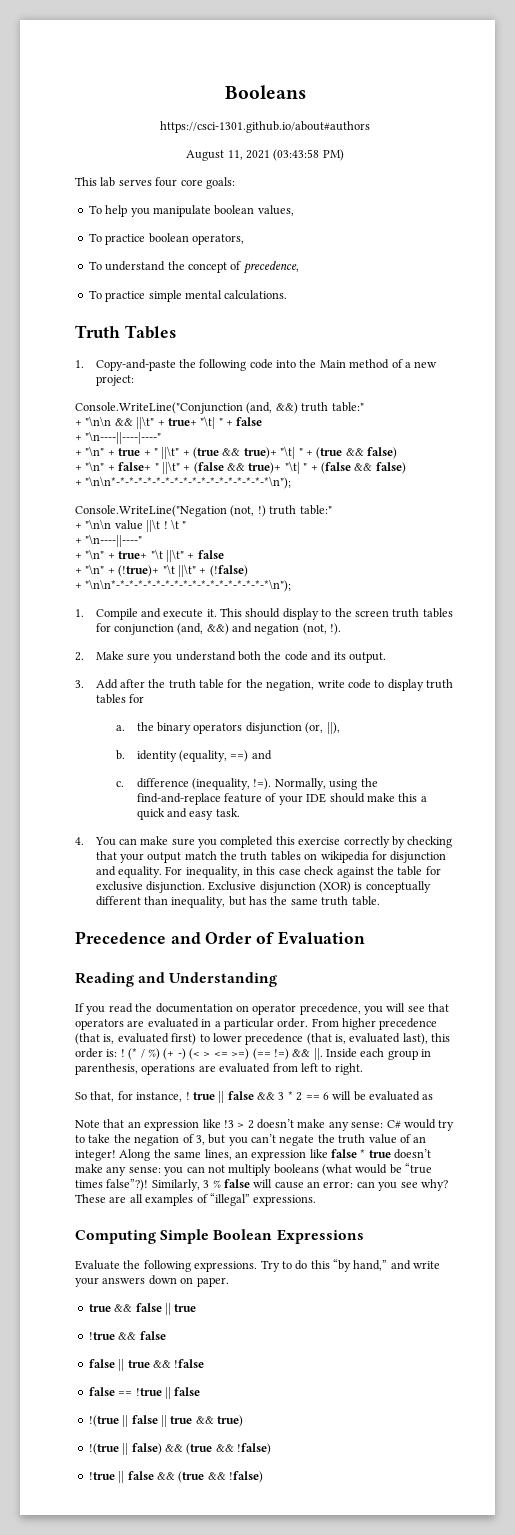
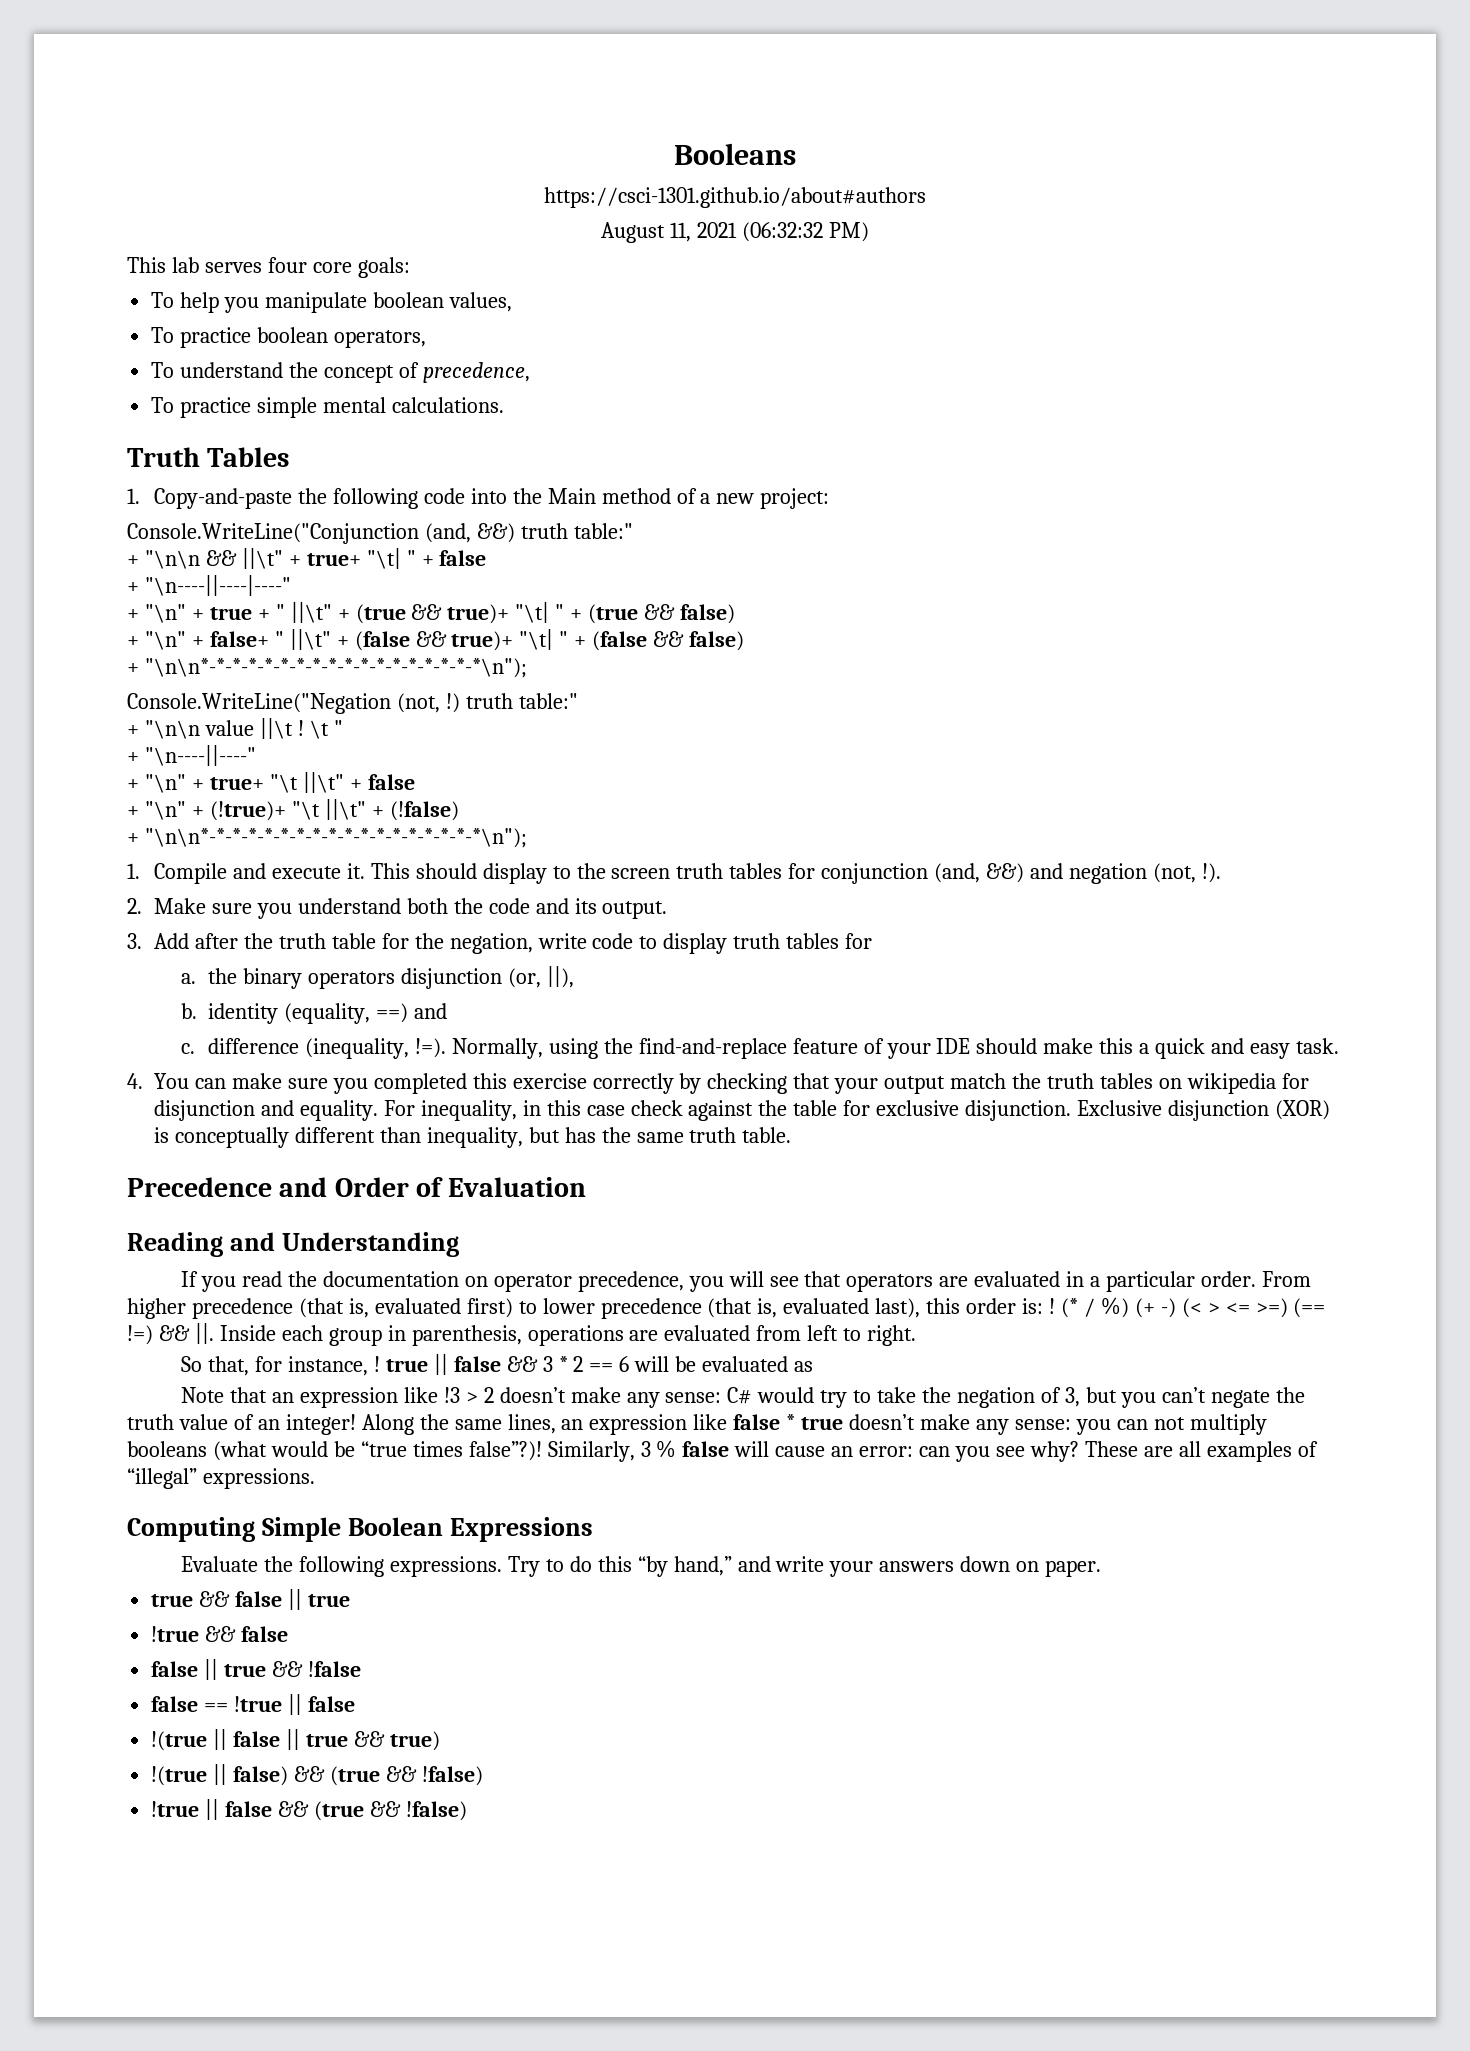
- August 11, 2021 (03:43:58 PM)
+ August 11, 2021 (06:32:32 PM)

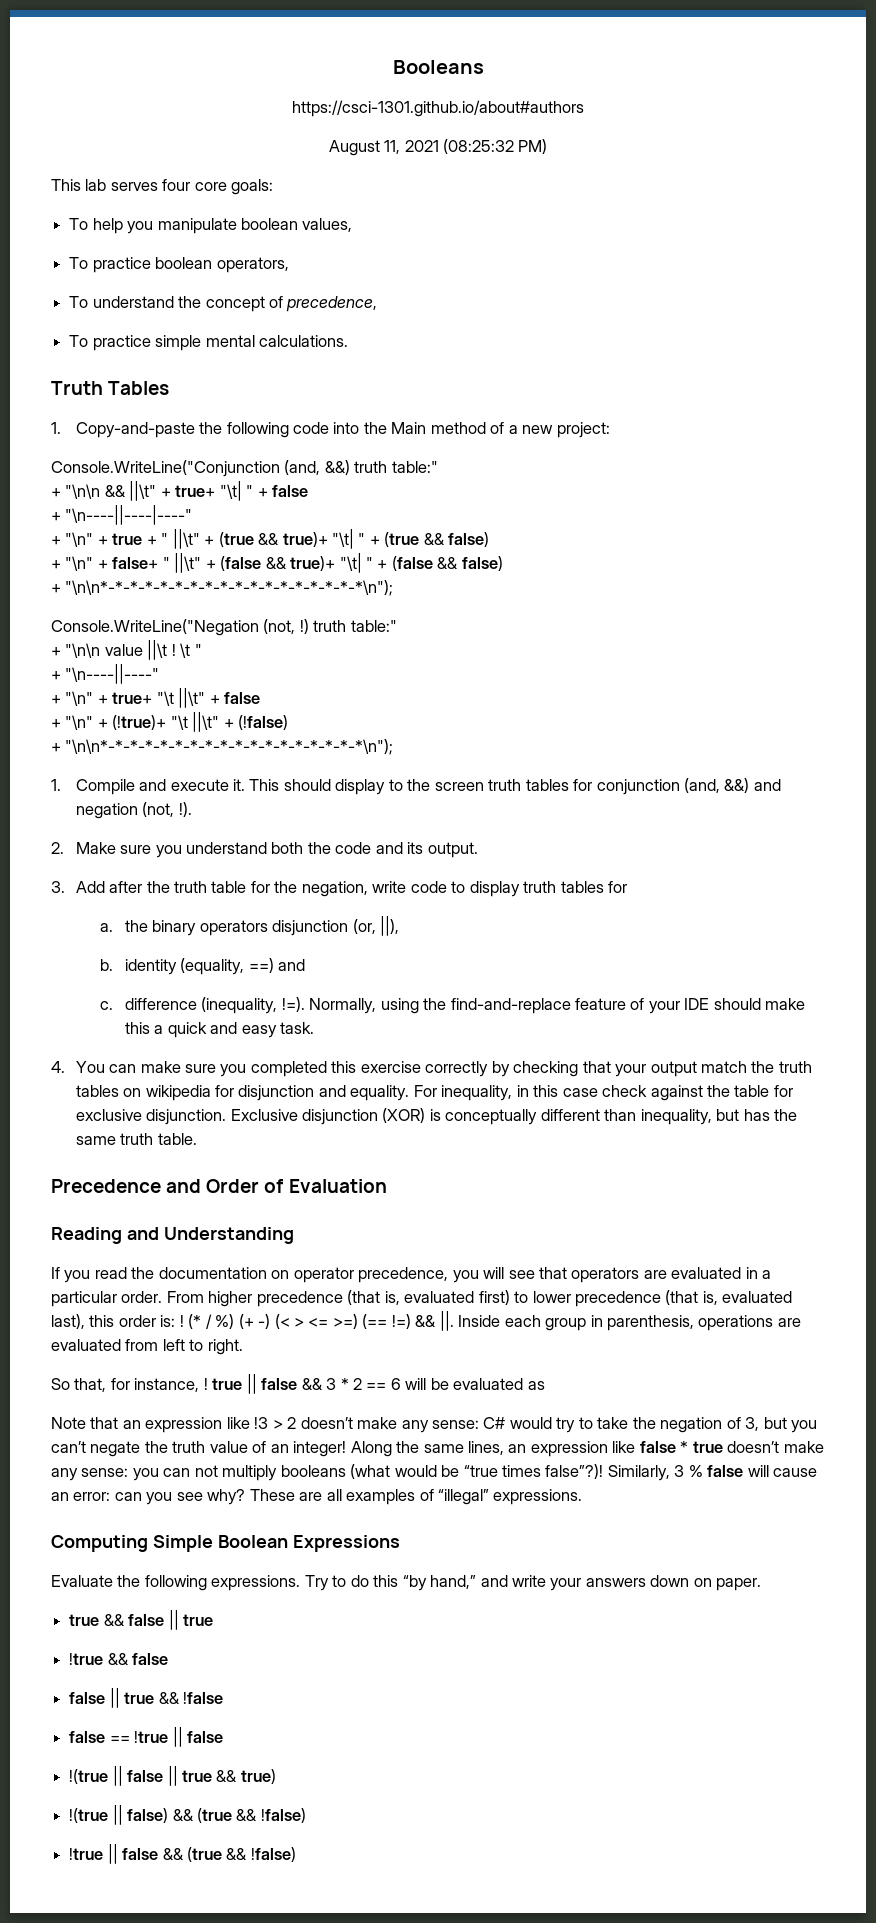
- August 11, 2021 (06:32:32 PM)
+ August 11, 2021 (08:25:32 PM)

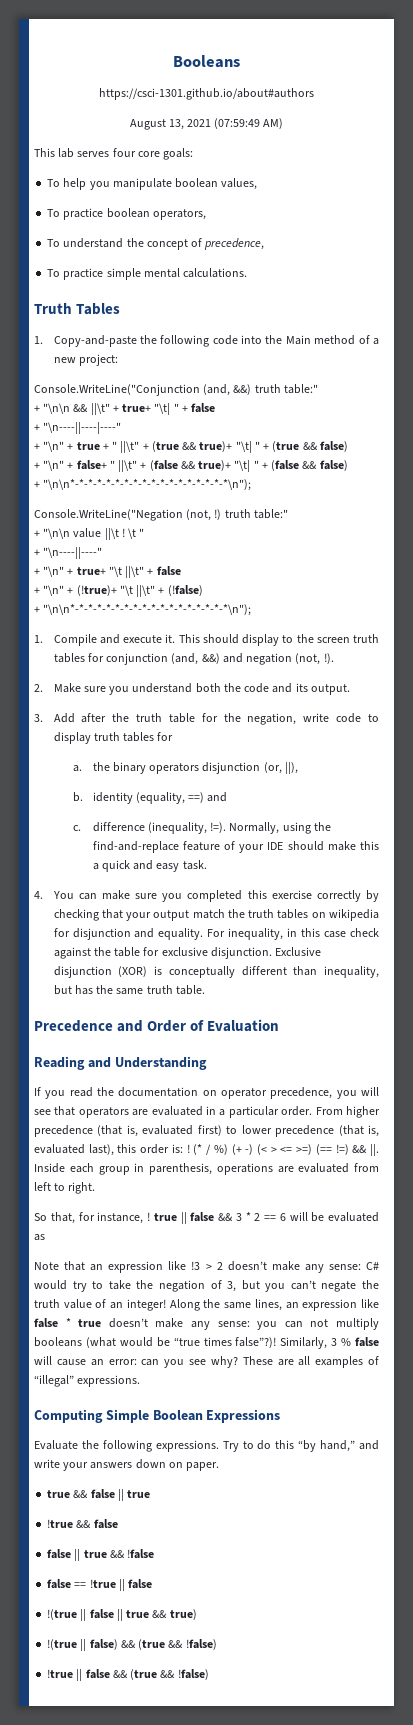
- August 11, 2021 (08:25:32 PM)
+ August 13, 2021 (07:59:49 AM)

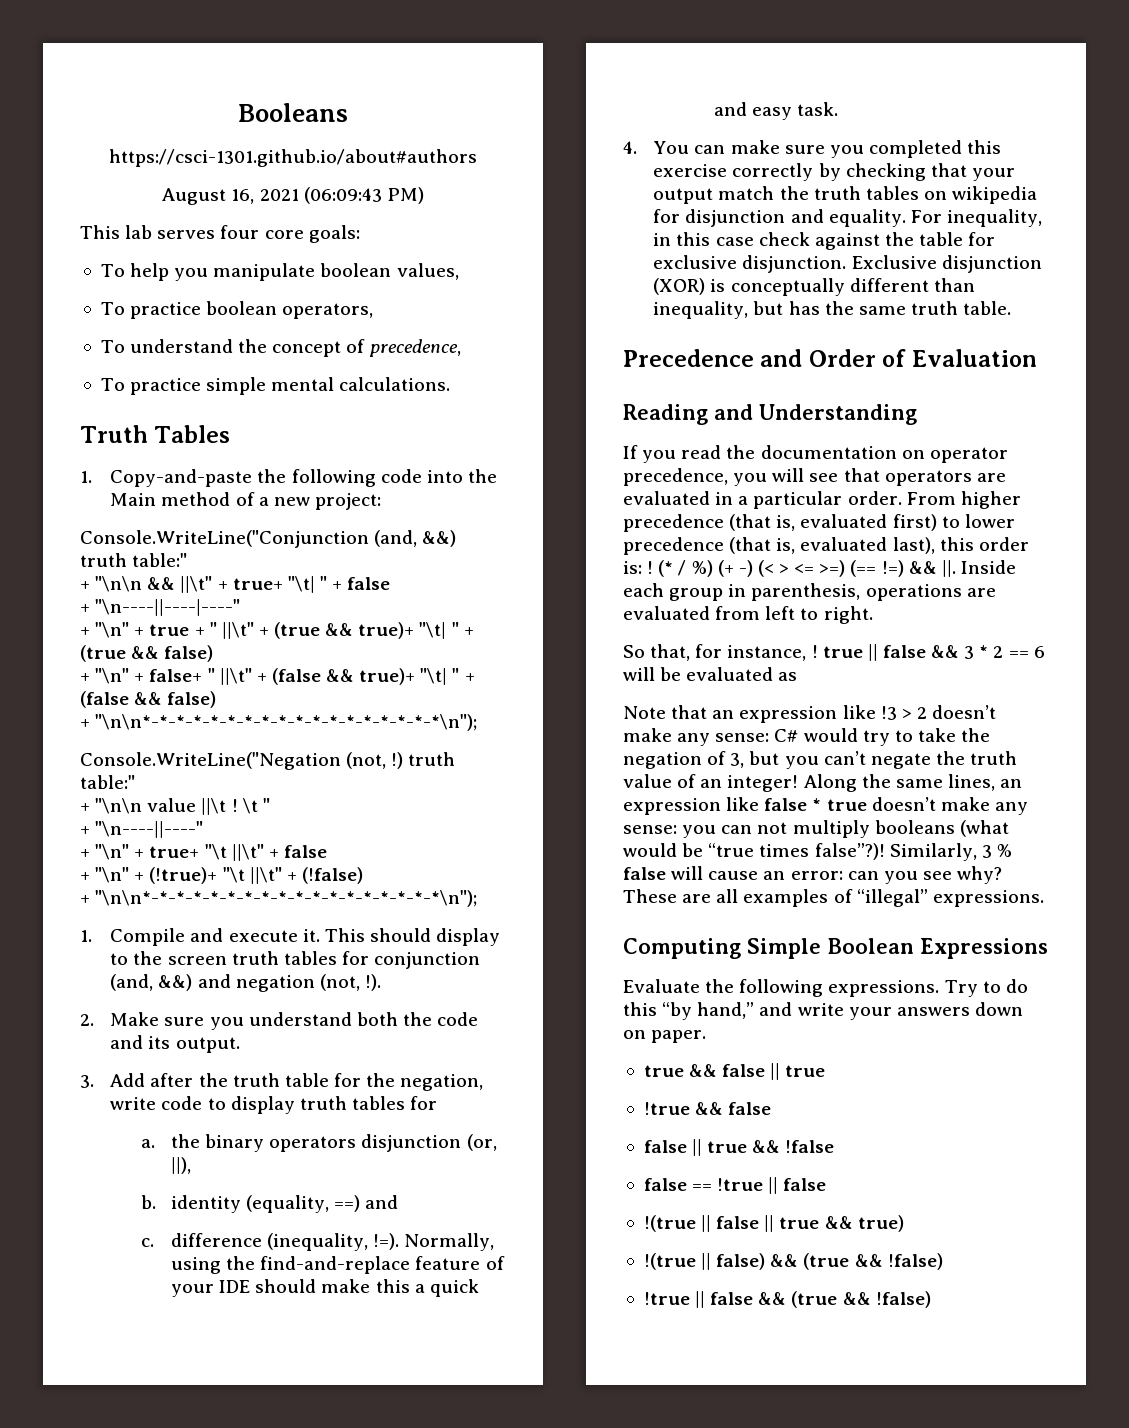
- August 13, 2021 (07:59:49 AM)
+ August 16, 2021 (06:09:43 PM)

